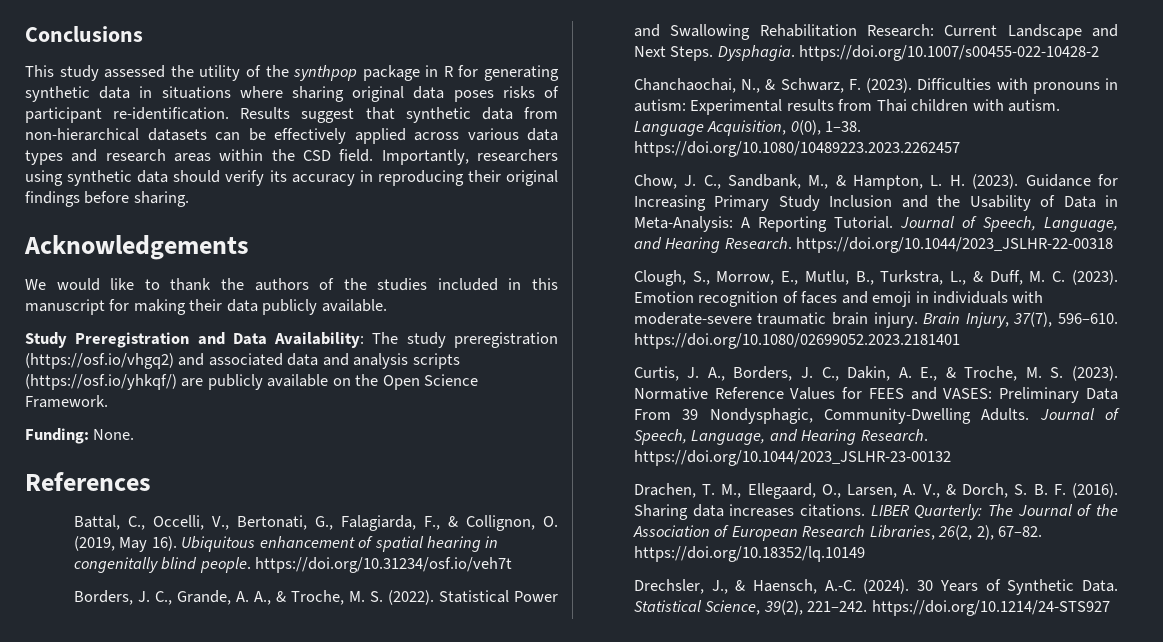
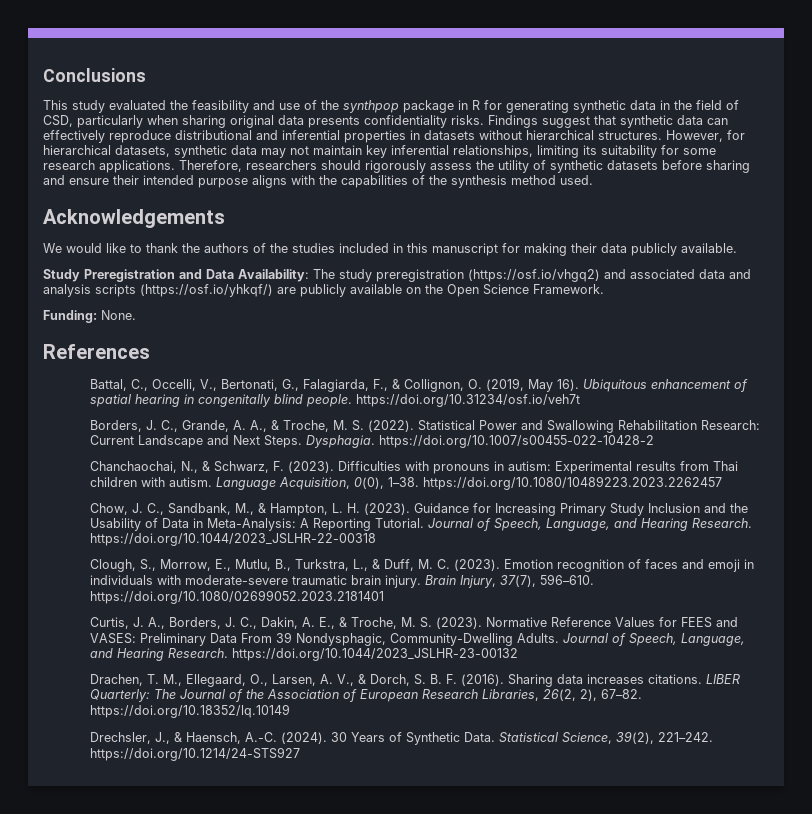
- This study assessed the utility of the synthpop package in R for generating synthetic data in situations where sharing original data poses risks of participant re-identification. Results suggest that synthetic data from non-hierarchical datasets can be effectively applied across various data types and research areas within the CSD field. Importantly, researchers using synthetic data should verify its accuracy in reproducing their original findings before sharing.
+ This study evaluated the feasibility and use of the synthpop package in R for generating synthetic data in the field of CSD, particularly when sharing original data presents confidentiality risks. Findings suggest that synthetic data can effectively reproduce distributional and inferential properties in datasets without hierarchical structures. However, for hierarchical datasets, synthetic data may not maintain key inferential relationships, limiting its suitability for some research applications. Therefore, researchers should rigorously assess the utility of synthetic datasets before sharing and ensure their intended purpose aligns with the capabilities of the synthesis method used.

